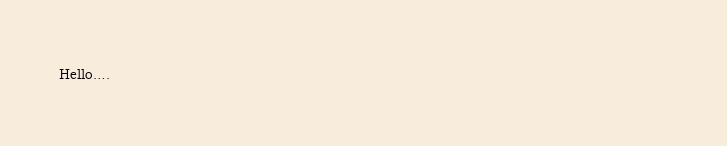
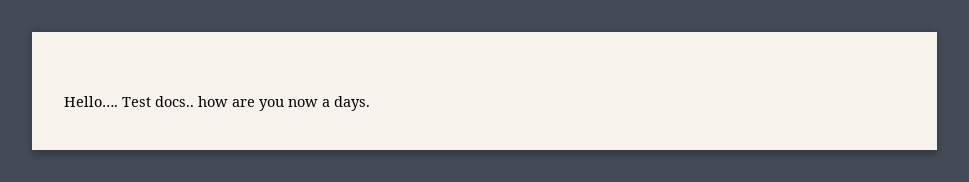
+ Test docs.. how are you now a days.

